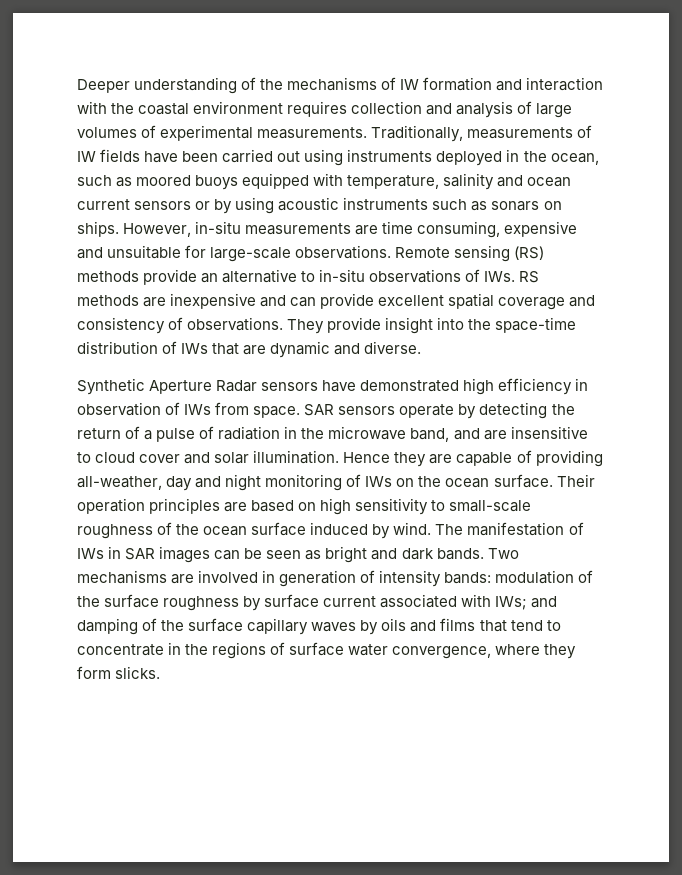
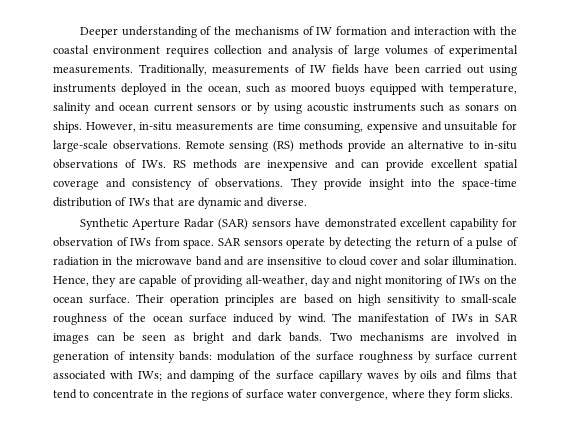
- Synthetic Aperture Radar sensors have demonstrated high efficiency in observation of IWs from space.
+ Synthetic Aperture Radar (SAR) sensors have demonstrated excellent capability for observation of IWs from space.
- SAR sensors operate by detecting the return of a pulse of radiation in the microwave band, and are insensitive to cloud cover and solar illumination.
+ SAR sensors operate by detecting the return of a pulse of radiation in the microwave band and are insensitive to cloud cover and solar illumination.
- Hence they are capable of providing all-weather, day and night monitoring of IWs on the ocean surface.
+ Hence, they are capable of providing all-weather, day and night monitoring of IWs on the ocean surface.

